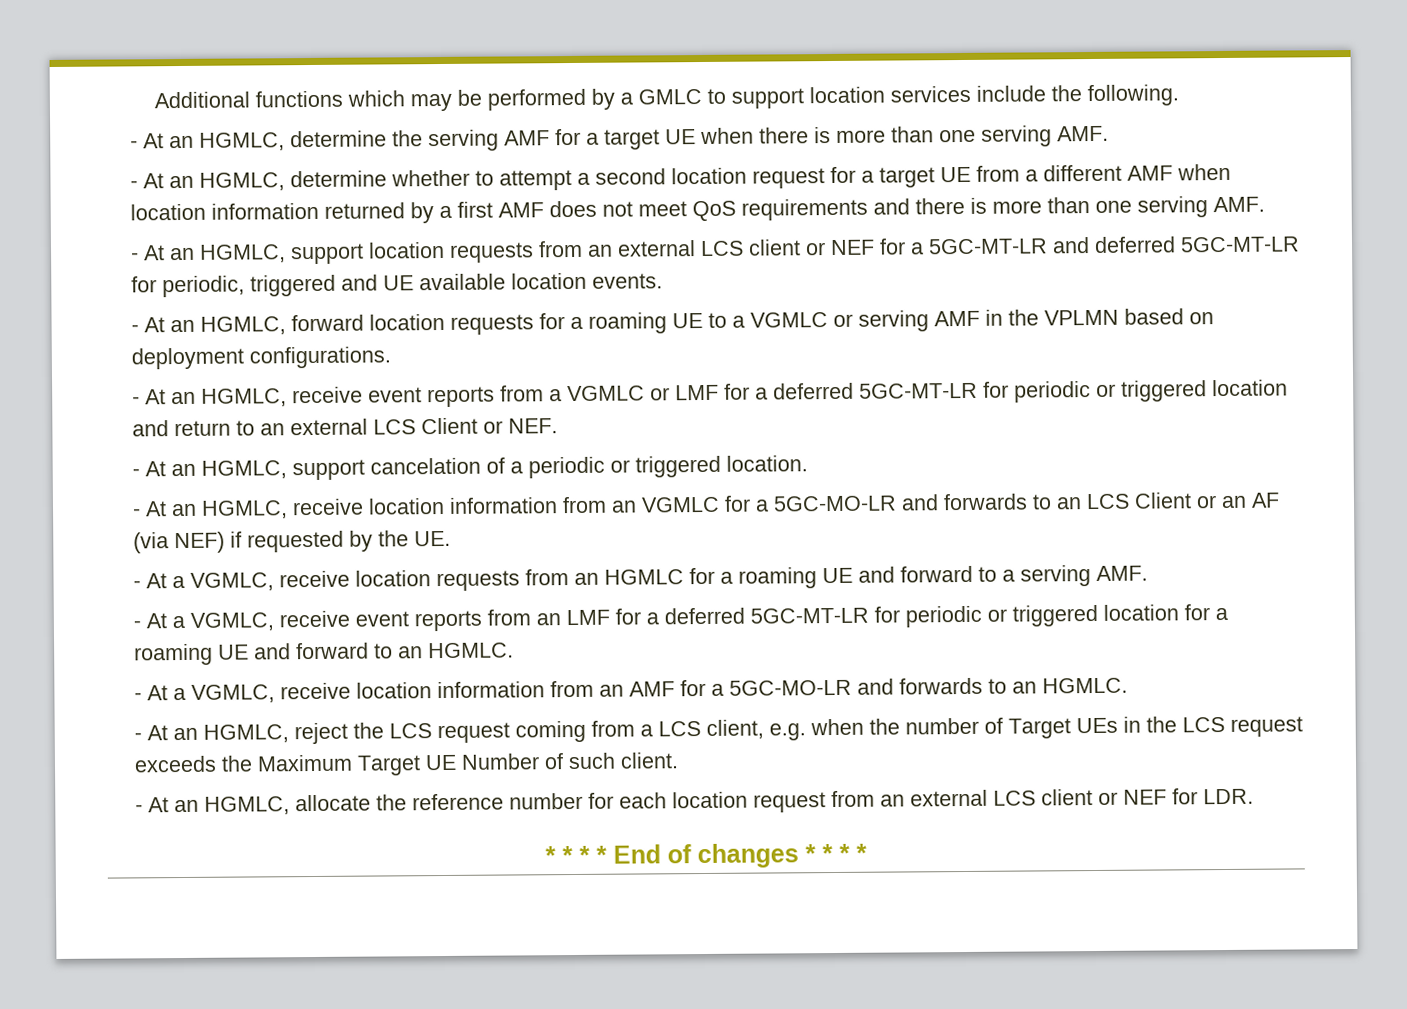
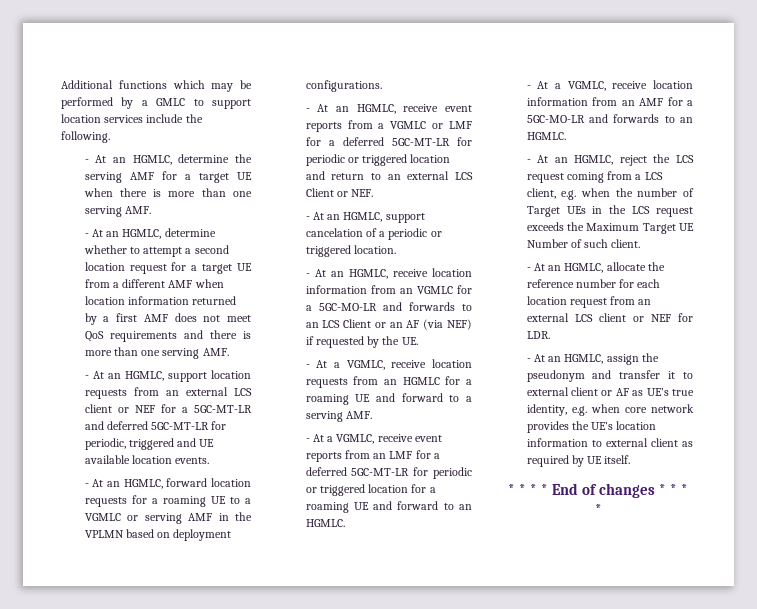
+ - At an HGMLC, assign the pseudonym and transfer it to external client or AF as UE’s true identity, e.g. when core network provides the UE’s location information to external client as required by UE itself.

